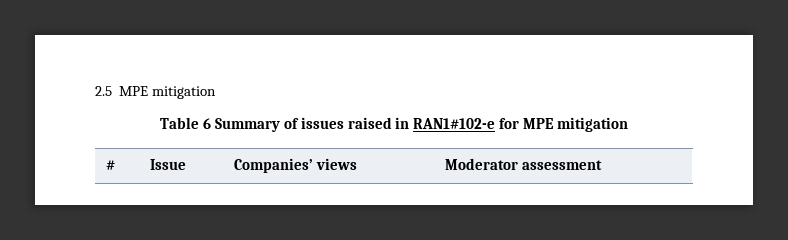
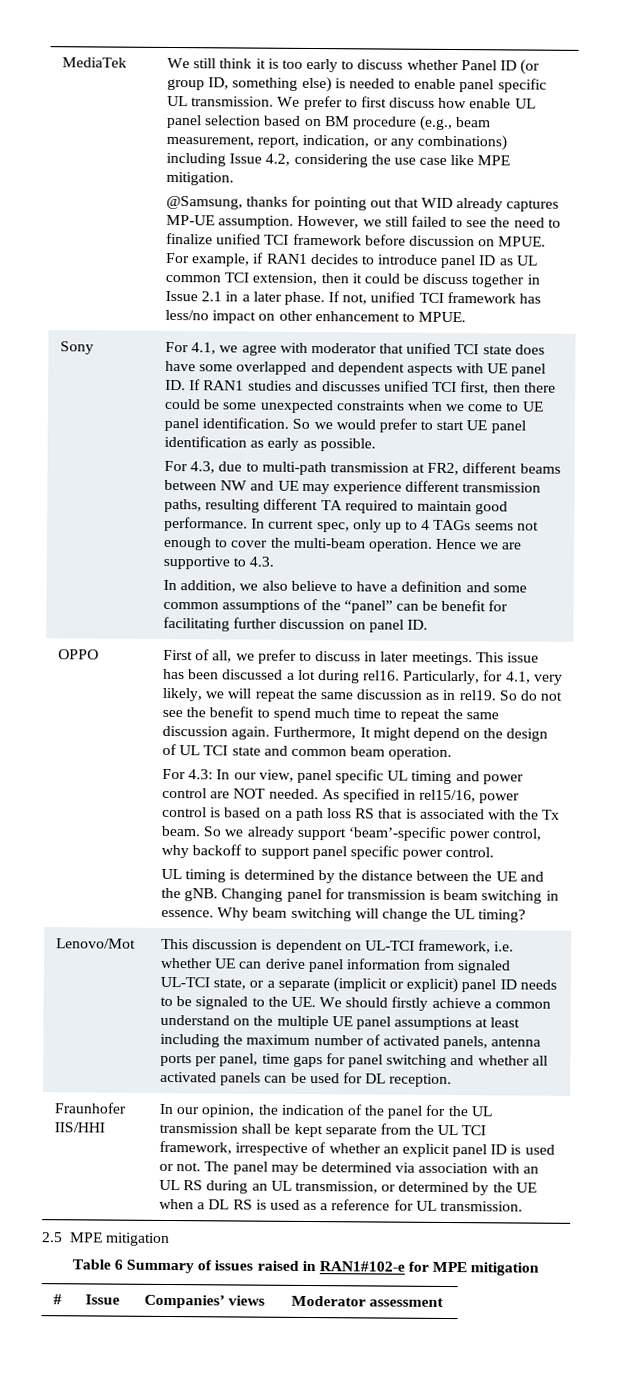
+ MediaTek | We still think it is too early to discuss whether Panel ID (or group ID, something else) is needed to enable panel specific UL transmission. We prefer to first discuss how enable UL panel selection based on BM procedure (e.g., beam measurement, report, indication, or any combinations) including Issue 4.2, considering the use case like MPE mitigation.
+ @Samsung, thanks for pointing out that WID already captures MP-UE assumption. However, we still failed to see the need to finalize unified TCI framework before discussion on MPUE. For example, if RAN1 decides to introduce panel ID as UL common TCI extension, then it could be discuss together in Issue 2.1 in a later phase. If not, unified TCI framework has less/no impact on other enhancement to MPUE.
+ Sony | For 4.1, we agree with moderator that unified TCI state does have some overlapped and dependent aspects with UE panel ID. If RAN1 studies and discusses unified TCI first, then there could be some unexpected constraints when we come to UE panel identification. So we would prefer to start UE panel identification as early as possible.
+ For 4.3, due to multi-path transmission at FR2, different beams between NW and UE may experience different transmission paths, resulting different TA required to maintain good performance. In current spec, only up to 4 TAGs seems not enough to cover the multi-beam operation. Hence we are supportive to 4.3.
+ In addition, we also believe to have a definition and some common assumptions of the “panel” can be benefit for facilitating further discussion on panel ID.
+ OPPO | First of all, we prefer to discuss in later meetings. This issue has been discussed a lot during rel16. Particularly, for 4.1, very likely, we will repeat the same discussion as in rel19. So do not see the benefit to spend much time to repeat the same discussion again. Furthermore, It might depend on the design of UL TCI state and common beam operation.
+ For 4.3: In our view, panel specific UL timing and power control are NOT needed. As specified in rel15/16, power control is based on a path loss RS that is associated with the Tx beam. So we already support ‘beam’-specific power control, why backoff to support panel specific power control.
+ UL timing is determined by the distance between the UE and the gNB. Changing panel for transmission is beam switching in essence. Why beam switching will change the UL timing?
+ Lenovo/Mot | This discussion is dependent on UL-TCI framework, i.e. whether UE can derive panel information from signaled UL-TCI state, or a separate (implicit or explicit) panel ID needs to be signaled to the UE. We should firstly achieve a common understand on the multiple UE panel assumptions at least including the maximum number of activated panels, antenna ports per panel, time gaps for panel switching and whether all activated panels can be used for DL reception.
+ Fraunhofer IIS/HHI | In our opinion, the indication of the panel for the UL transmission shall be kept separate from the UL TCI framework, irrespective of whether an explicit panel ID is used or not. The panel may be determined via association with an UL RS during an UL transmission, or determined by the UE when a DL RS is used as a reference for UL transmission.

